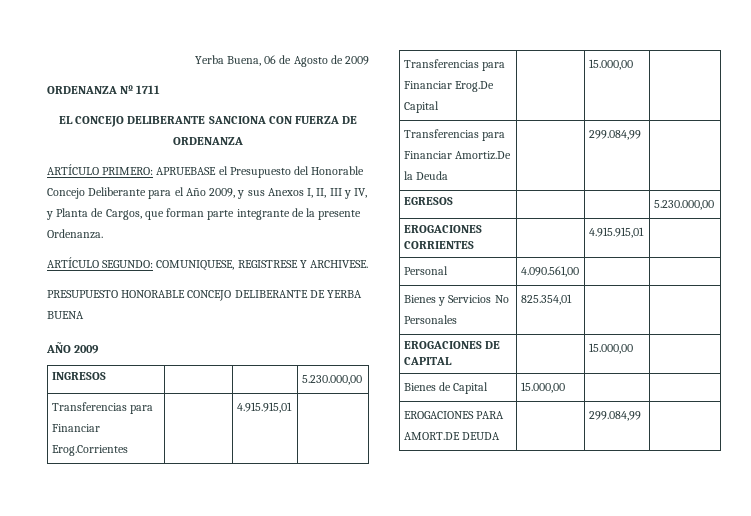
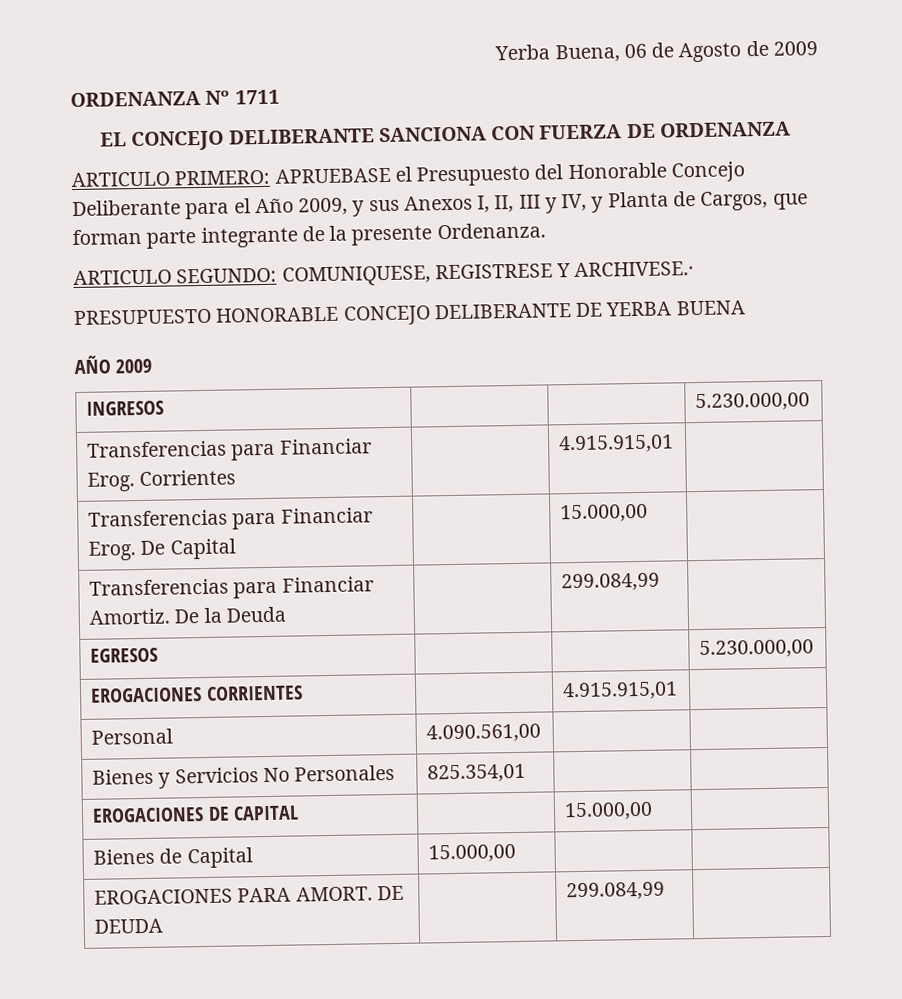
- ARTÍCULO PRIMERO: APRUEBASE el Presupuesto del Honorable Concejo Deliberante para el Año 2009, y sus Anexos I, II, III y IV, y Planta de Cargos, que forman parte integrante de la presente Ordenanza.
+ ARTICULO PRIMERO: APRUEBASE el Presupuesto del Honorable Concejo Deliberante para el Año 2009, y sus Anexos I, II, III y IV, y Planta de Cargos, que forman parte integrante de la presente Ordenanza.
- ARTÍCULO SEGUNDO: COMUNIQUESE, REGISTRESE Y ARCHIVESE.
+ ARTICULO SEGUNDO: COMUNIQUESE, REGISTRESE Y ARCHIVESE.·
- Transferencias para Financiar Erog.Corrientes | | 4.915.915,01 |
+ Transferencias para Financiar Erog. Corrientes | | 4.915.915,01 |
- Transferencias para Financiar Erog.De Capital | | 15.000,00 |
+ Transferencias para Financiar Erog. De Capital | | 15.000,00 |
- Transferencias para Financiar Amortiz.De la Deuda | | 299.084,99 |
+ Transferencias para Financiar Amortiz. De la Deuda | | 299.084,99 |
- EROGACIONES PARA AMORT.DE DEUDA | | 299.084,99 |
+ EROGACIONES PARA AMORT. DE DEUDA | | 299.084,99 |

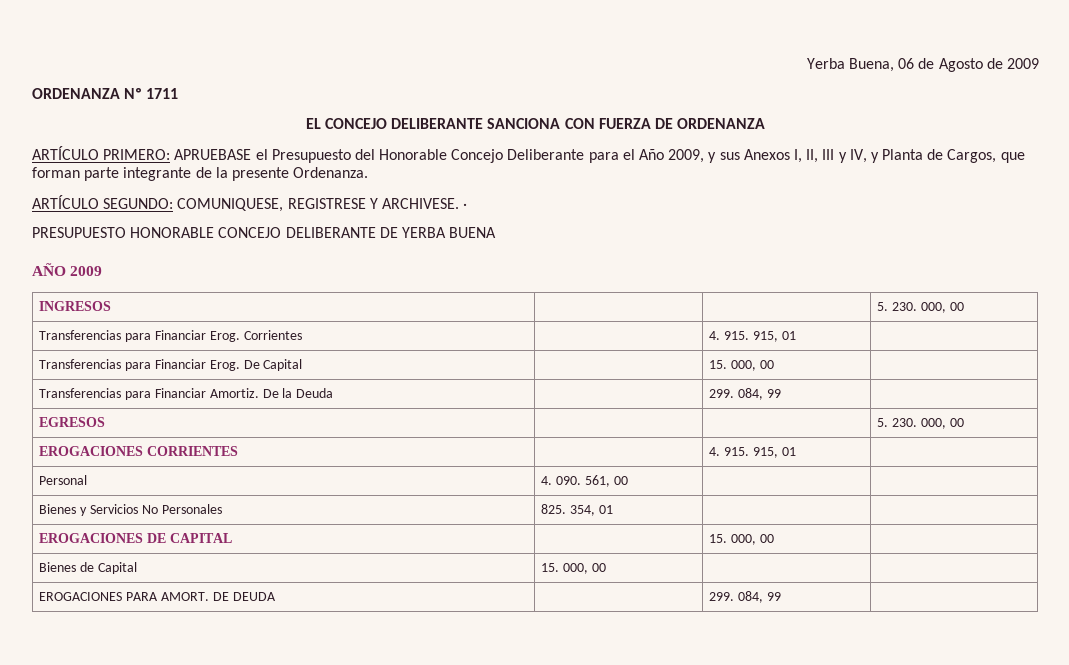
- ARTICULO PRIMERO: APRUEBASE el Presupuesto del Honorable Concejo Deliberante para el Año 2009, y sus Anexos I, II, III y IV, y Planta de Cargos, que forman parte integrante de la presente Ordenanza.
+ ARTÍCULO PRIMERO: APRUEBASE el Presupuesto del Honorable Concejo Deliberante para el Año 2009, y sus Anexos I, II, III y IV, y Planta de Cargos, que forman parte integrante de la presente Ordenanza.
- ARTICULO SEGUNDO: COMUNIQUESE, REGISTRESE Y ARCHIVESE.·
+ ARTÍCULO SEGUNDO: COMUNIQUESE, REGISTRESE Y ARCHIVESE. ·
- INGRESOS | | | 5.230.000,00
+ INGRESOS | | | 5. 230. 000, 00
- Transferencias para Financiar Erog. Corrientes | | 4.915.915,01 |
+ Transferencias para Financiar Erog. Corrientes | | 4. 915. 915, 01 |
- Transferencias para Financiar Erog. De Capital | | 15.000,00 |
+ Transferencias para Financiar Erog. De Capital | | 15. 000, 00 |
- Transferencias para Financiar Amortiz. De la Deuda | | 299.084,99 |
- EGRESOS | | | 5.230.000,00
- EROGACIONES CORRIENTES | | 4.915.915,01 |
- Personal | 4.090.561,00 | |
+ Transferencias para Financiar Amortiz. De la Deuda | | 299. 084, 99 |
+ EGRESOS | | | 5. 230. 000, 00
+ EROGACIONES CORRIENTES | | 4. 915. 915, 01 |
+ Personal | 4. 090. 561, 00 | |
- Bienes y Servicios No Personales | 825.354,01 | |
+ Bienes y Servicios No Personales | 825. 354, 01 | |
- EROGACIONES DE CAPITAL | | 15.000,00 |
+ EROGACIONES DE CAPITAL | | 15. 000, 00 |
- Bienes de Capital | 15.000,00 | |
+ Bienes de Capital | 15. 000, 00 | |
- EROGACIONES PARA AMORT. DE DEUDA | | 299.084,99 |
+ EROGACIONES PARA AMORT. DE DEUDA | | 299. 084, 99 |

